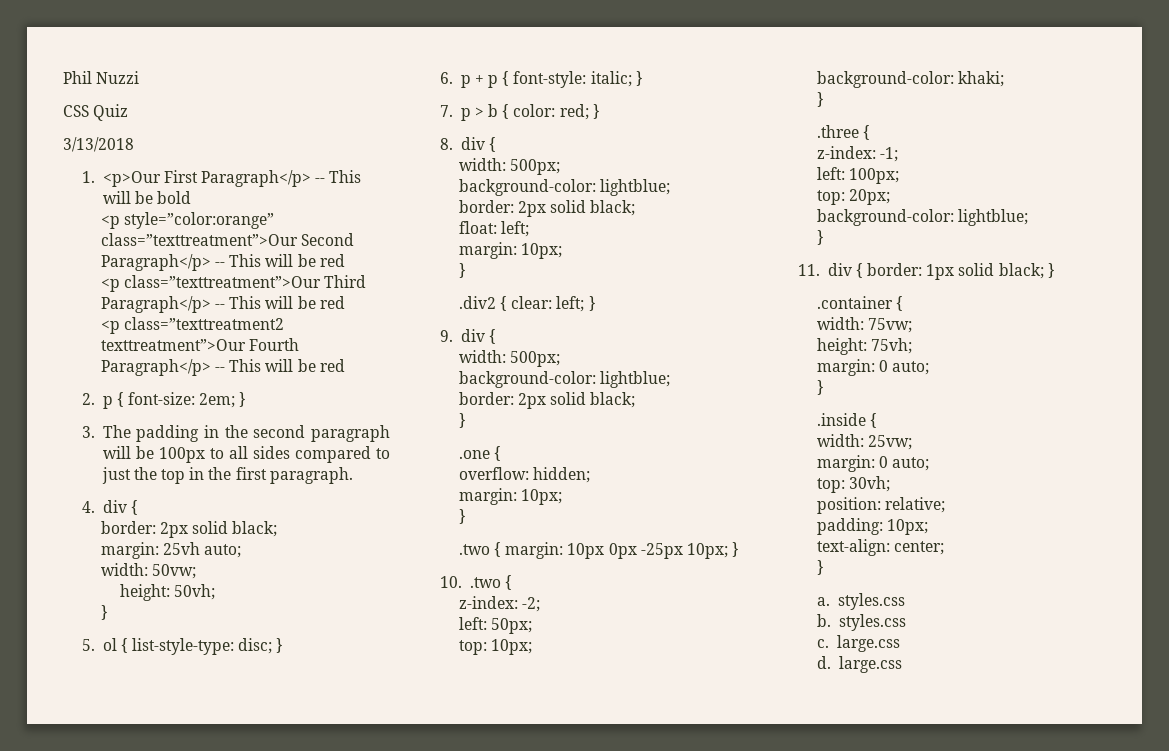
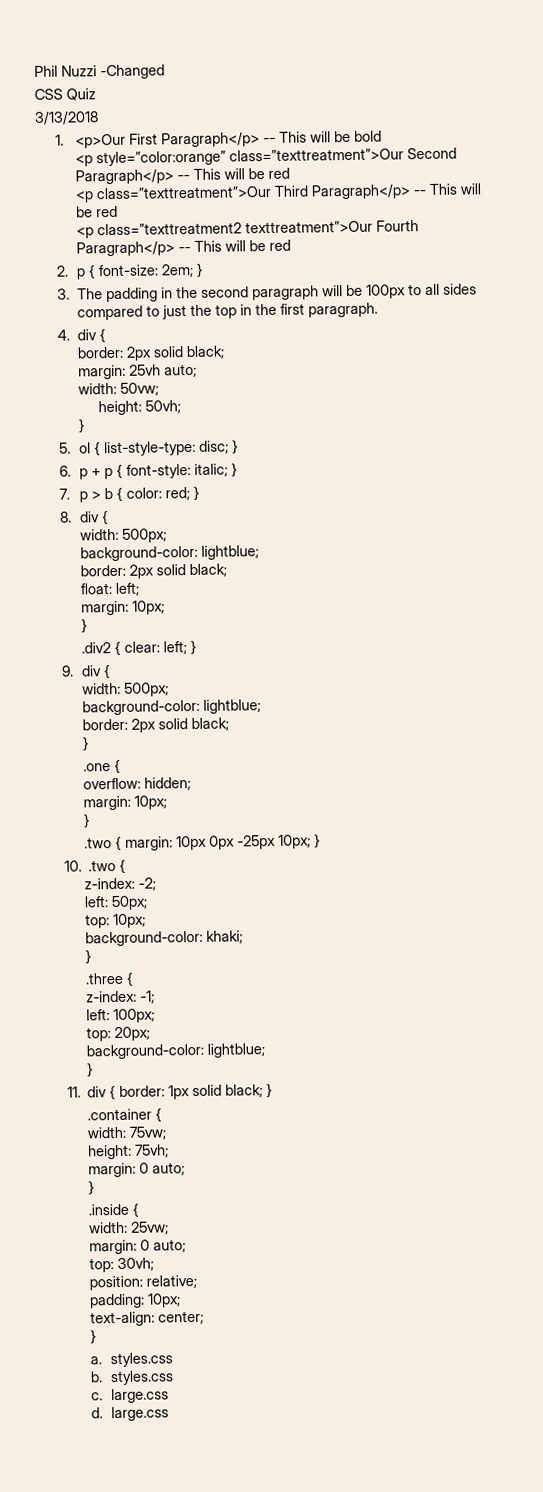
- Phil Nuzzi
+ Phil Nuzzi -Changed

